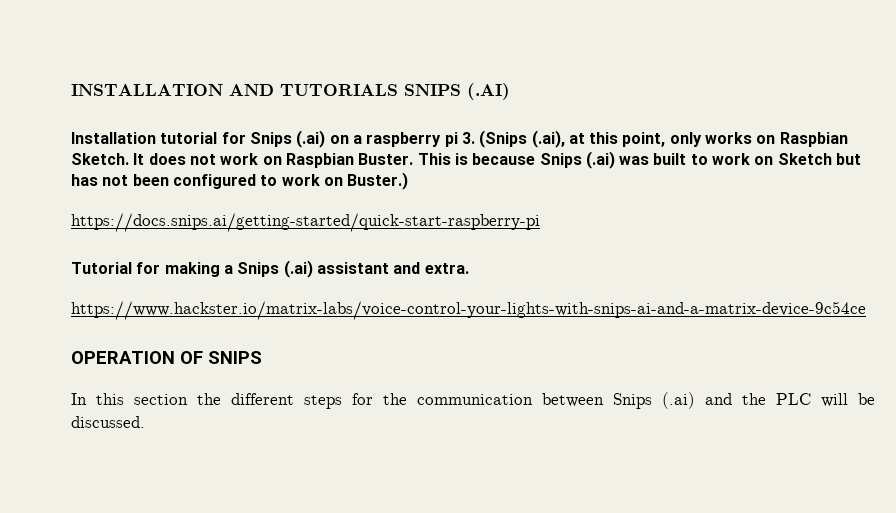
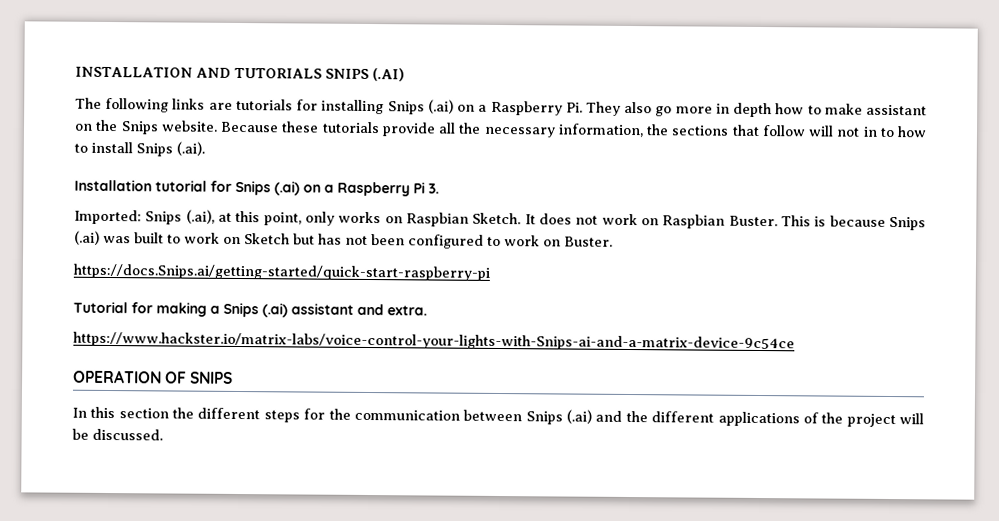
+ The following links are tutorials for installing Snips (.ai) on a Raspberry Pi. They also go more in depth how to make assistant on the Snips website. Because these tutorials provide all the necessary information, the sections that follow will not in to how to install Snips (.ai).
- Installation tutorial for Snips (.ai) on a raspberry pi 3. (Snips (.ai), at this point, only works on Raspbian Sketch.
+ Installation tutorial for Snips (.ai) on a Raspberry Pi 3.
+ Imported: Snips (.ai), at this point, only works on Raspbian Sketch.
- This is because Snips (.ai) was built to work on Sketch but has not been configured to work on Buster.)
- https://docs.snips.ai/getting-started/quick-start-raspberry-pi
+ This is because Snips (.ai) was built to work on Sketch but has not been configured to work on Buster.
+ https://docs.Snips.ai/getting-started/quick-start-raspberry-pi
- https://www.hackster.io/matrix-labs/voice-control-your-lights-with-snips-ai-and-a-matrix-device-9c54ce
+ https://www.hackster.io/matrix-labs/voice-control-your-lights-with-Snips-ai-and-a-matrix-device-9c54ce
- In this section the different steps for the communication between Snips (.ai) and the PLC will be discussed.
+ In this section the different steps for the communication between Snips (.ai) and the different applications of the project will be discussed.

